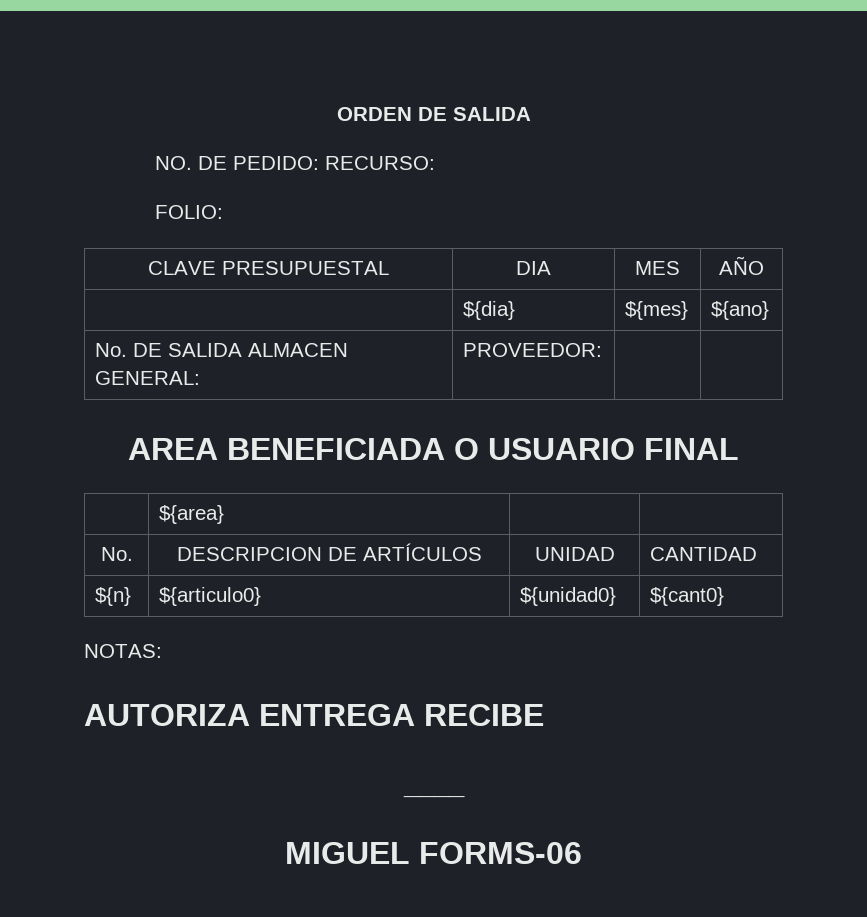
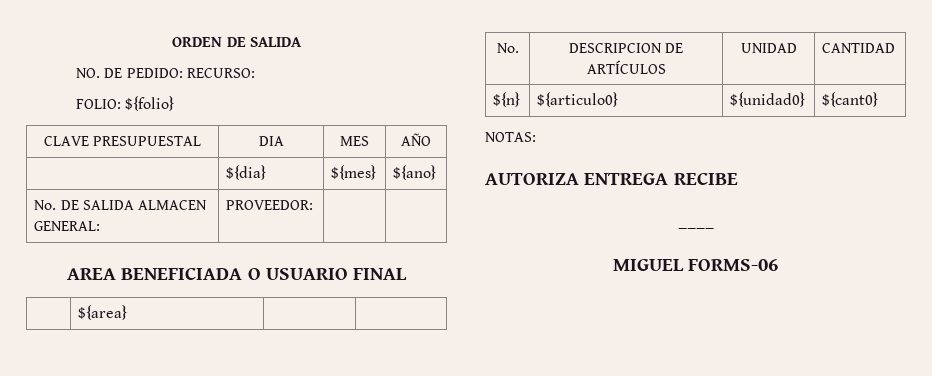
- FOLIO:
+ FOLIO: ${folio}

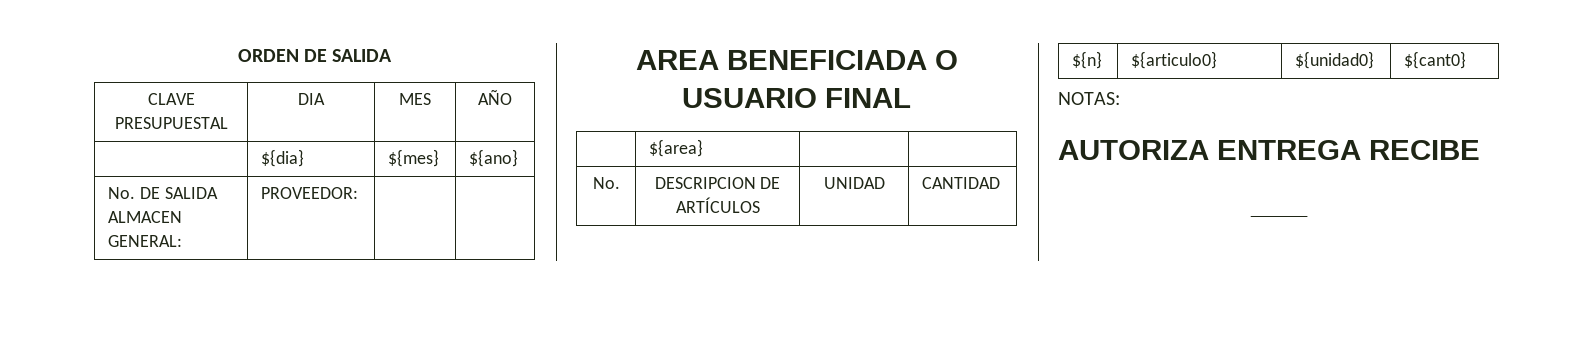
- NO. DE PEDIDO: RECURSO:
- FOLIO: ${folio}
- MIGUEL FORMS-06

